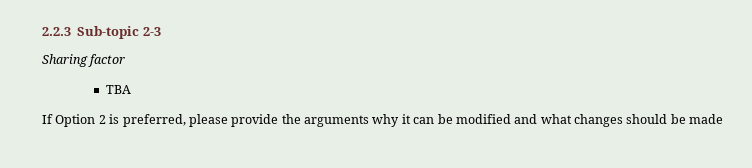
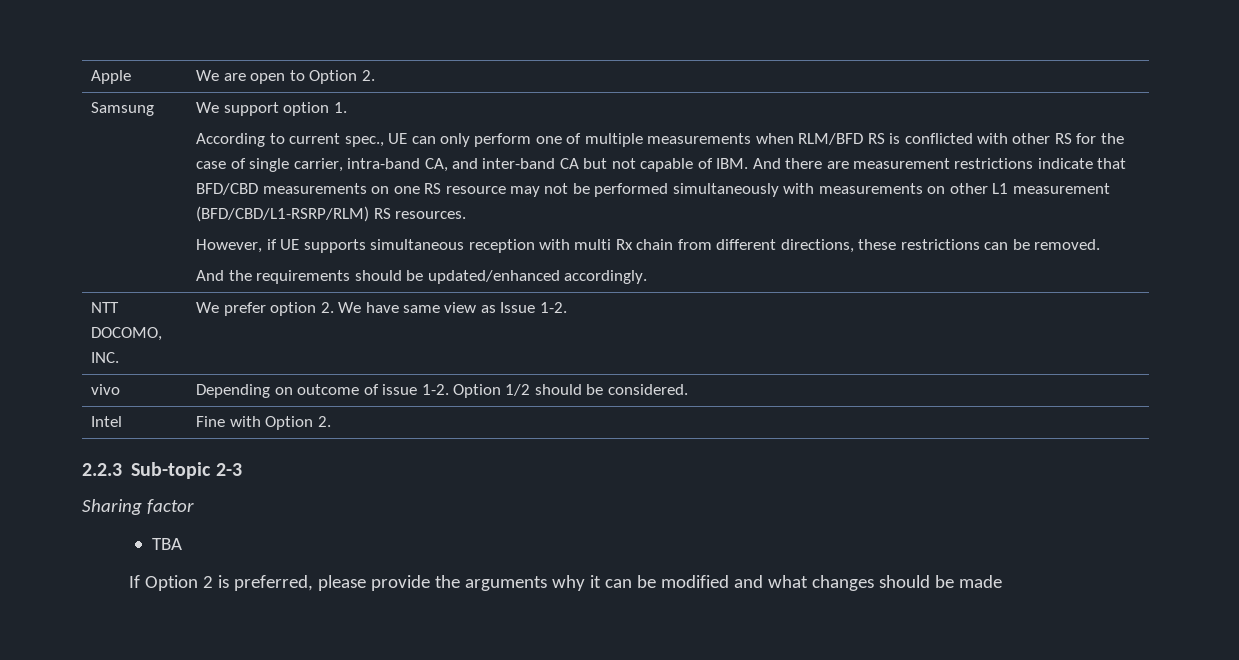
+ Apple | We are open to Option 2.
+ Samsung | We support option 1.
+ According to current spec., UE can only perform one of multiple measurements when RLM/BFD RS is conflicted with other RS for the case of single carrier, intra-band CA, and inter-band CA but not capable of IBM. And there are measurement restrictions indicate that BFD/CBD measurements on one RS resource may not be performed simultaneously with measurements on other L1 measurement (BFD/CBD/L1-RSRP/RLM) RS resources.
+ However, if UE supports simultaneous reception with multi Rx chain from different directions, these restrictions can be removed.
+ And the requirements should be updated/enhanced accordingly.
+ NTT DOCOMO, INC. | We prefer option 2. We have same view as Issue 1-2.
+ vivo | Depending on outcome of issue 1-2. Option 1/2 should be considered.
+ Intel | Fine with Option 2.

